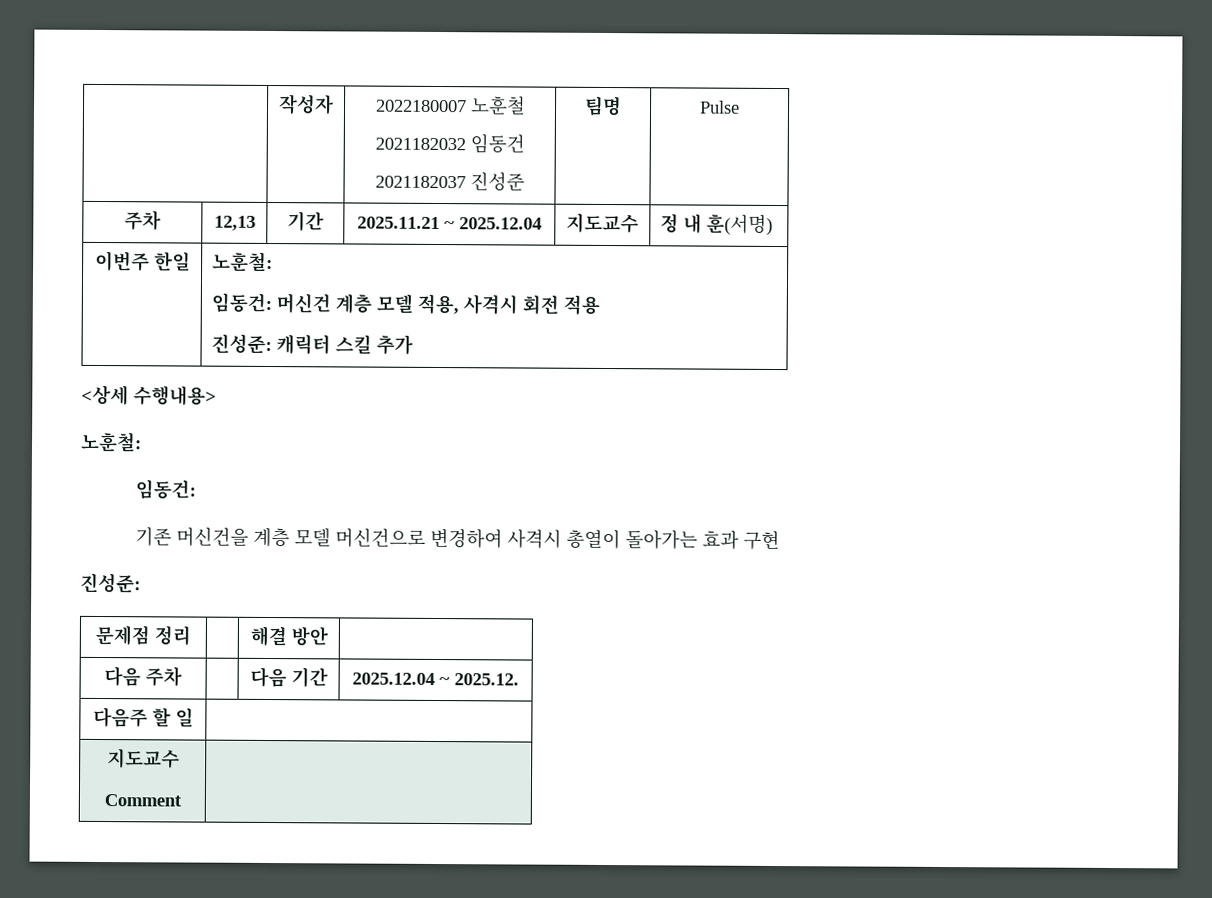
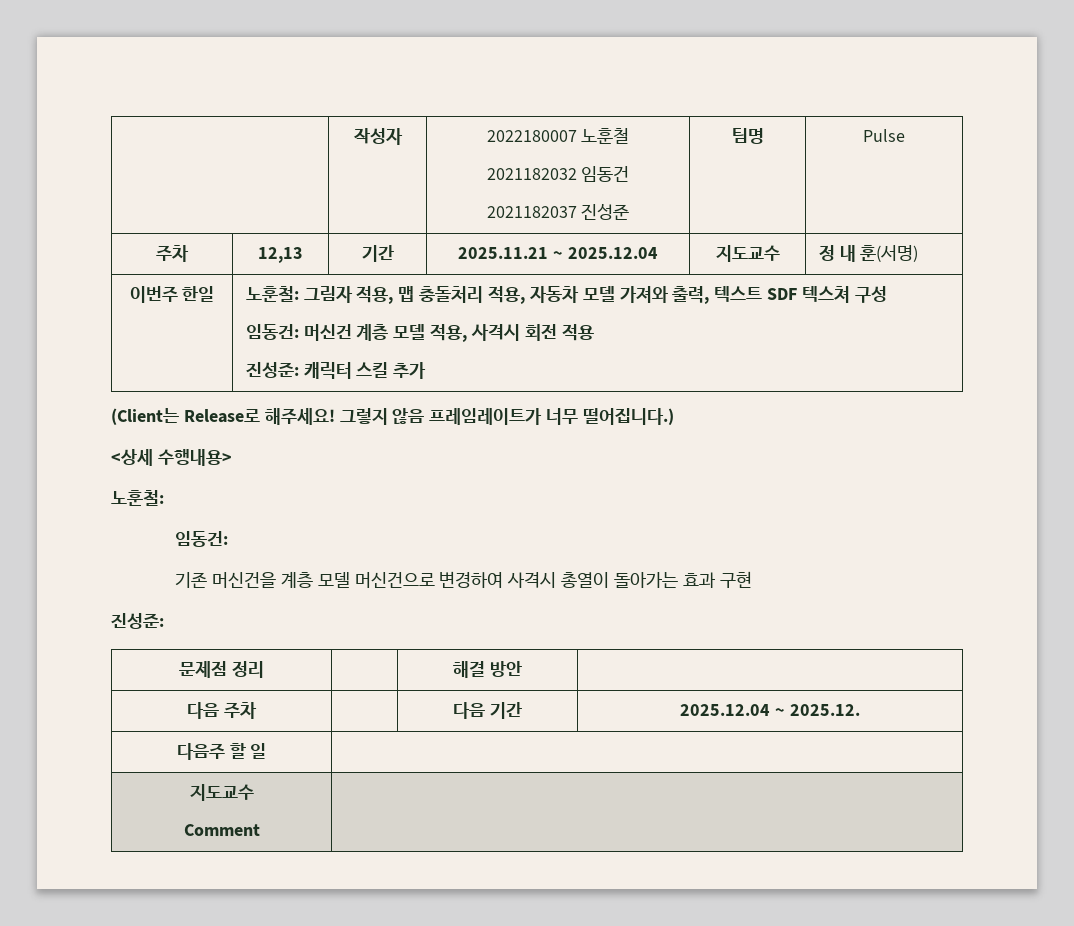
- 이번주 한일 | 노훈철:
+ 이번주 한일 | 노훈철: 그림자 적용, 맵 충돌처리 적용, 자동차 모델 가져와 출력, 텍스트 SDF 텍스쳐 구성
+ (Client는 Release로 해주세요! 그렇지 않음 프레임레이트가 너무 떨어집니다.)

